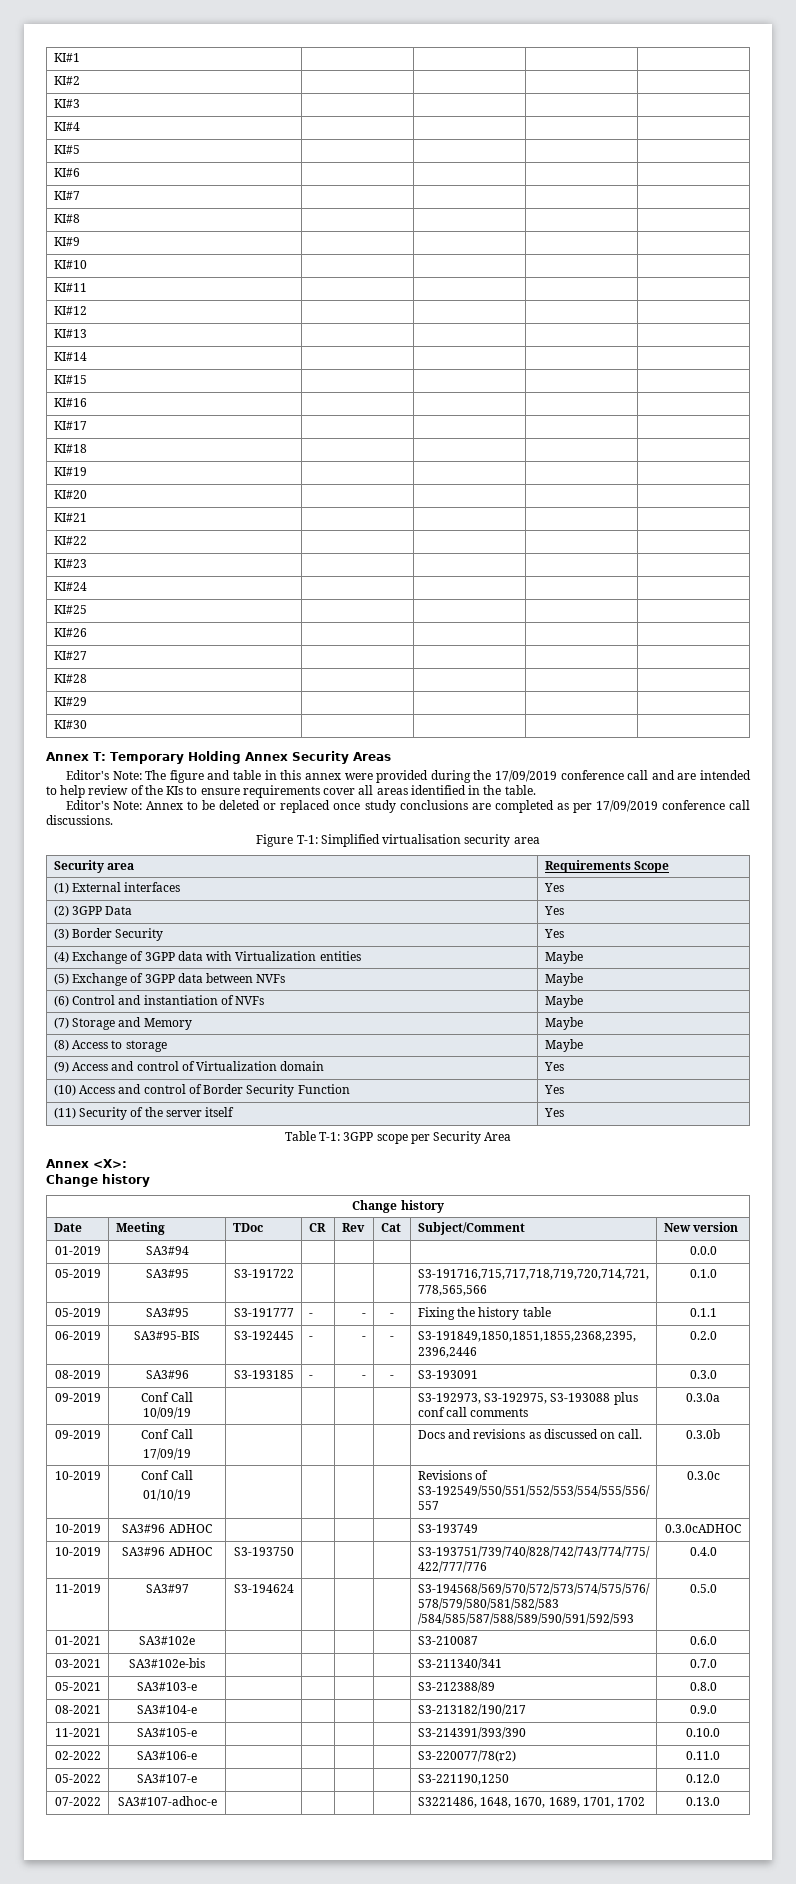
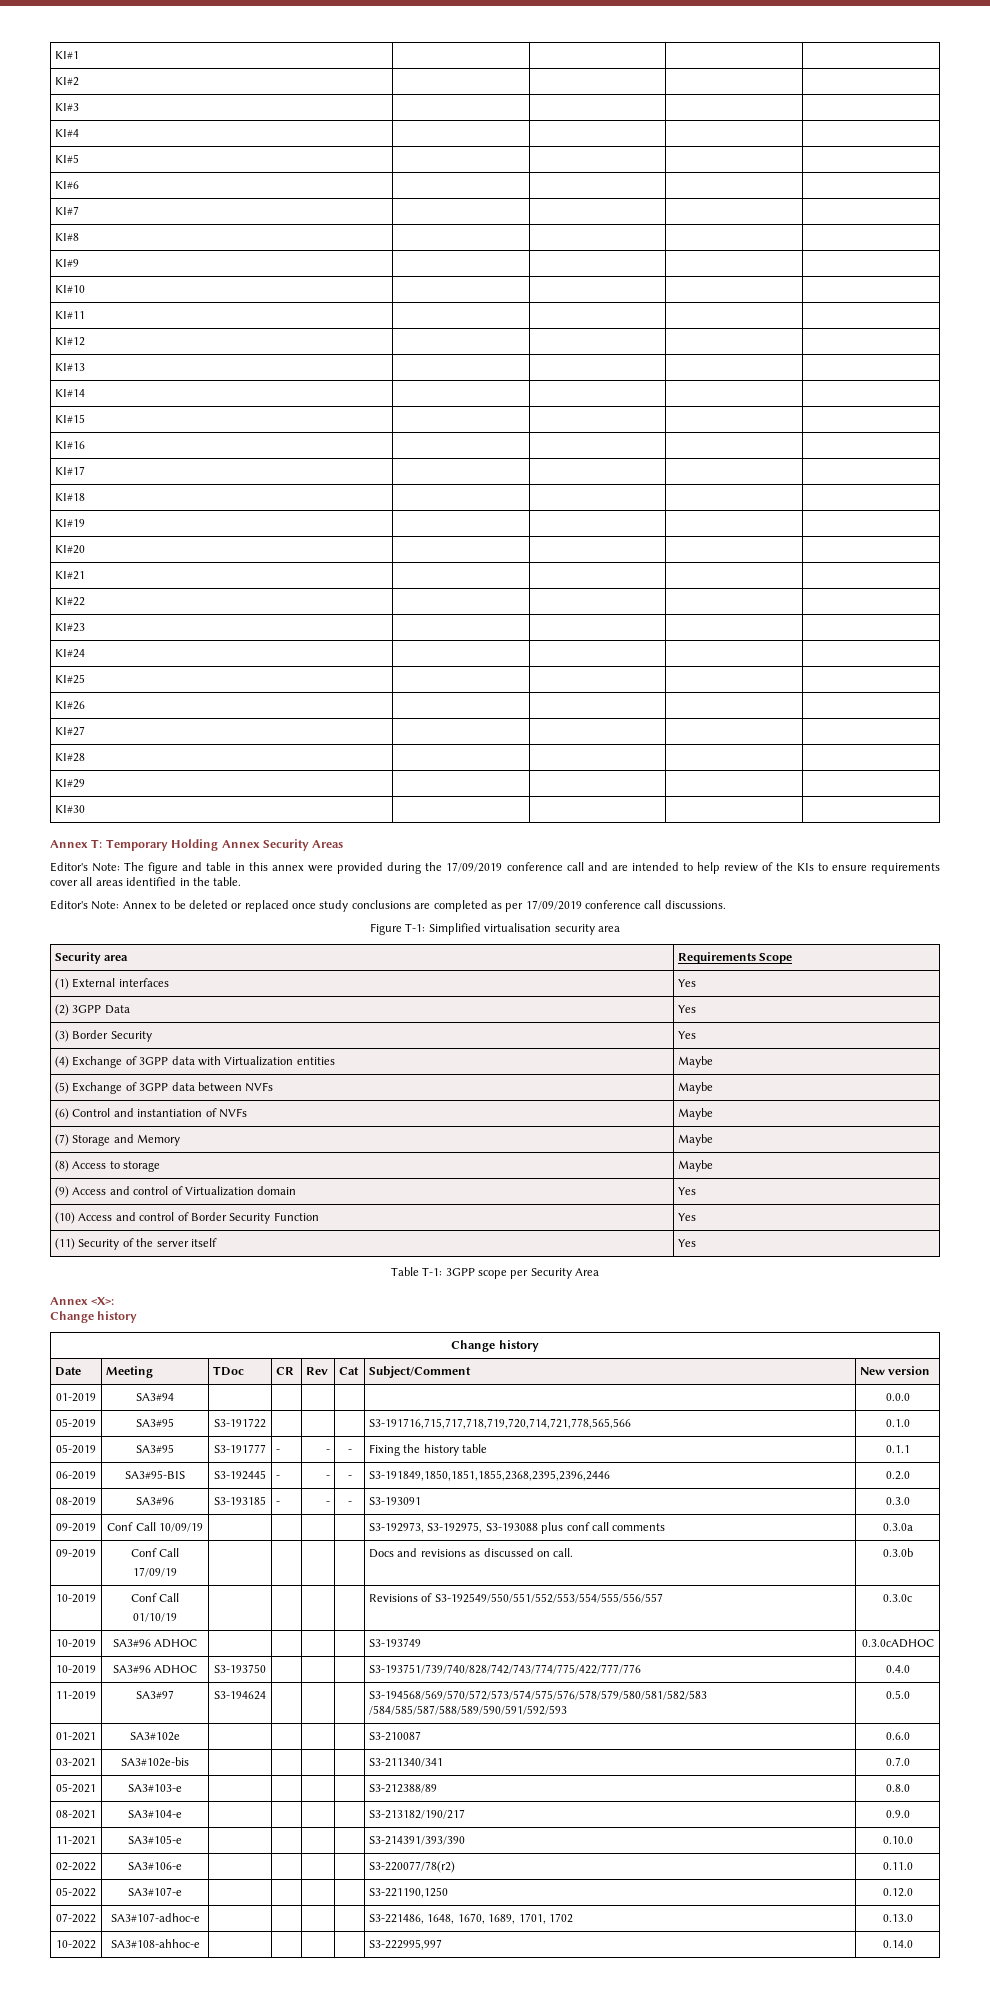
- 07-2022 | SA3#107-adhoc-e | | | | | S3221486, 1648, 1670, 1689, 1701, 1702 | 0.13.0
+ 07-2022 | SA3#107-adhoc-e | | | | | S3-221486, 1648, 1670, 1689, 1701, 1702 | 0.13.0
+ 10-2022 | SA3#108-ahhoc-e | | | | | S3-222995,997 | 0.14.0

